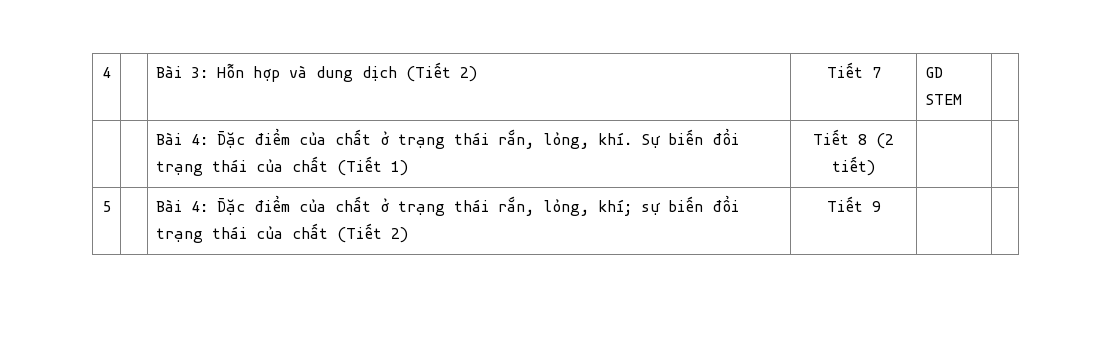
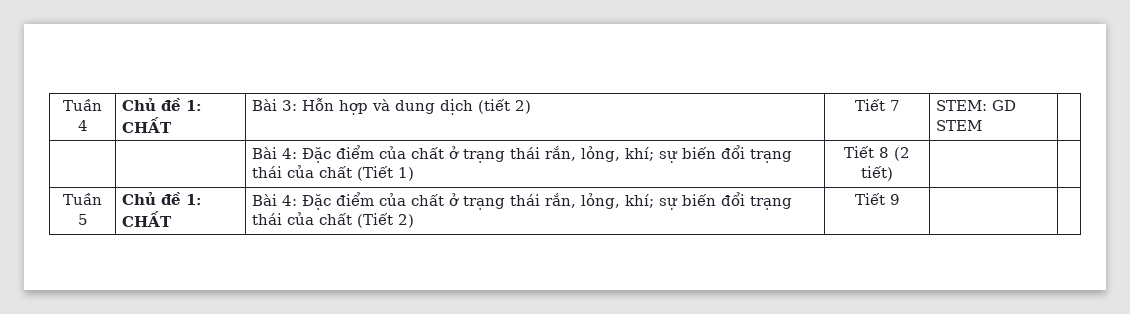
- 4 | | Bài 3: Hỗn hợp và dung dịch (Tiết 2) | Tiết 7 | GD STEM |
+ Tuần 4 | Chủ đề 1: CHẤT | Bài 3: Hỗn hợp và dung dịch (tiết 2) | Tiết 7 | STEM: GD STEM |
- | | Bài 4: Đặc điểm của chất ở trạng thái rắn, lỏng, khí. Sự biến đổi trạng thái của chất (Tiết 1) | Tiết 8 (2 tiết) | |
+ | | Bài 4: Đặc điểm của chất ở trạng thái rắn, lỏng, khí; sự biến đổi trạng thái của chất (Tiết 1) | Tiết 8 (2 tiết) | |
- 5 | | Bài 4: Đặc điểm của chất ở trạng thái rắn, lỏng, khí; sự biến đổi trạng thái của chất (Tiết 2) | Tiết 9 | |
+ Tuần 5 | Chủ đề 1: CHẤT | Bài 4: Đặc điểm của chất ở trạng thái rắn, lỏng, khí; sự biến đổi trạng thái của chất (Tiết 2) | Tiết 9 | |

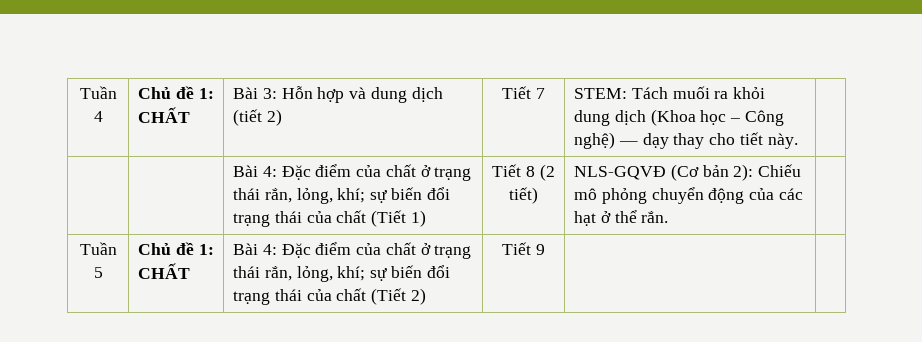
- Tuần 4 | Chủ đề 1: CHẤT | Bài 3: Hỗn hợp và dung dịch (tiết 2) | Tiết 7 | STEM: GD STEM |
+ Tuần 4 | Chủ đề 1: CHẤT | Bài 3: Hỗn hợp và dung dịch (tiết 2) | Tiết 7 | STEM: Tách muối ra khỏi dung dịch (Khoa học – Công nghệ) — dạy thay cho tiết này. |
- | | Bài 4: Đặc điểm của chất ở trạng thái rắn, lỏng, khí; sự biến đổi trạng thái của chất (Tiết 1) | Tiết 8 (2 tiết) | |
+ | | Bài 4: Đặc điểm của chất ở trạng thái rắn, lỏng, khí; sự biến đổi trạng thái của chất (Tiết 1) | Tiết 8 (2 tiết) | NLS-GQVĐ (Cơ bản 2): Chiếu mô phỏng chuyển động của các hạt ở thể rắn. |

